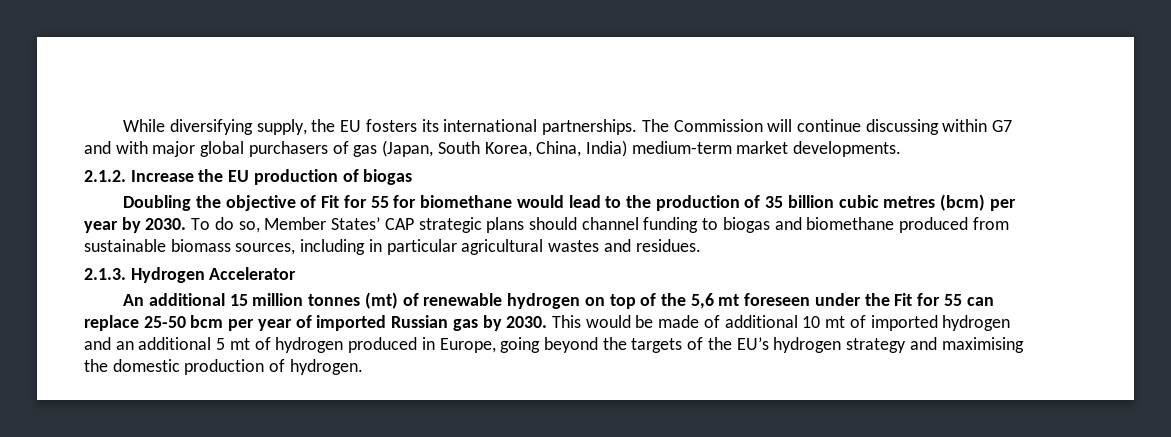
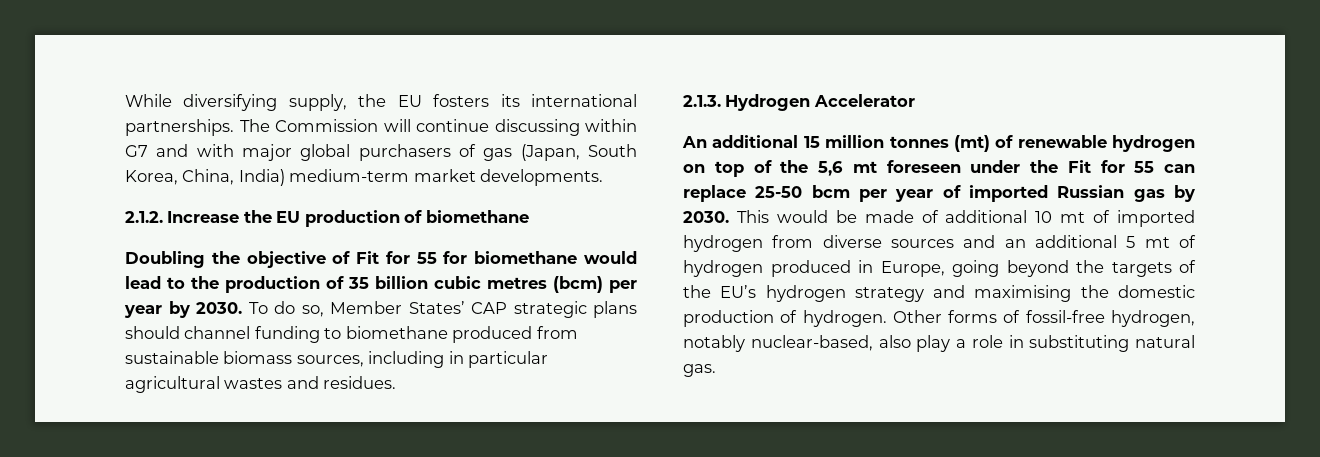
- 2.1.2. Increase the EU production of biogas
+ 2.1.2. Increase the EU production of biomethane
- To do so, Member States’ CAP strategic plans should channel funding to biogas and biomethane produced from sustainable biomass sources, including in particular agricultural wastes and residues.
+ To do so, Member States’ CAP strategic plans should channel funding to biomethane produced from sustainable biomass sources, including in particular agricultural wastes and residues.
- This would be made of additional 10 mt of imported hydrogen and an additional 5 mt of hydrogen produced in Europe, going beyond the targets of the EU’s hydrogen strategy and maximising the domestic production of hydrogen.
+ This would be made of additional 10 mt of imported hydrogen from diverse sources and an additional 5 mt of hydrogen produced in Europe, going beyond the targets of the EU’s hydrogen strategy and maximising the domestic production of hydrogen.
+ Other forms of fossil-free hydrogen, notably nuclear-based, also play a role in substituting natural gas.

